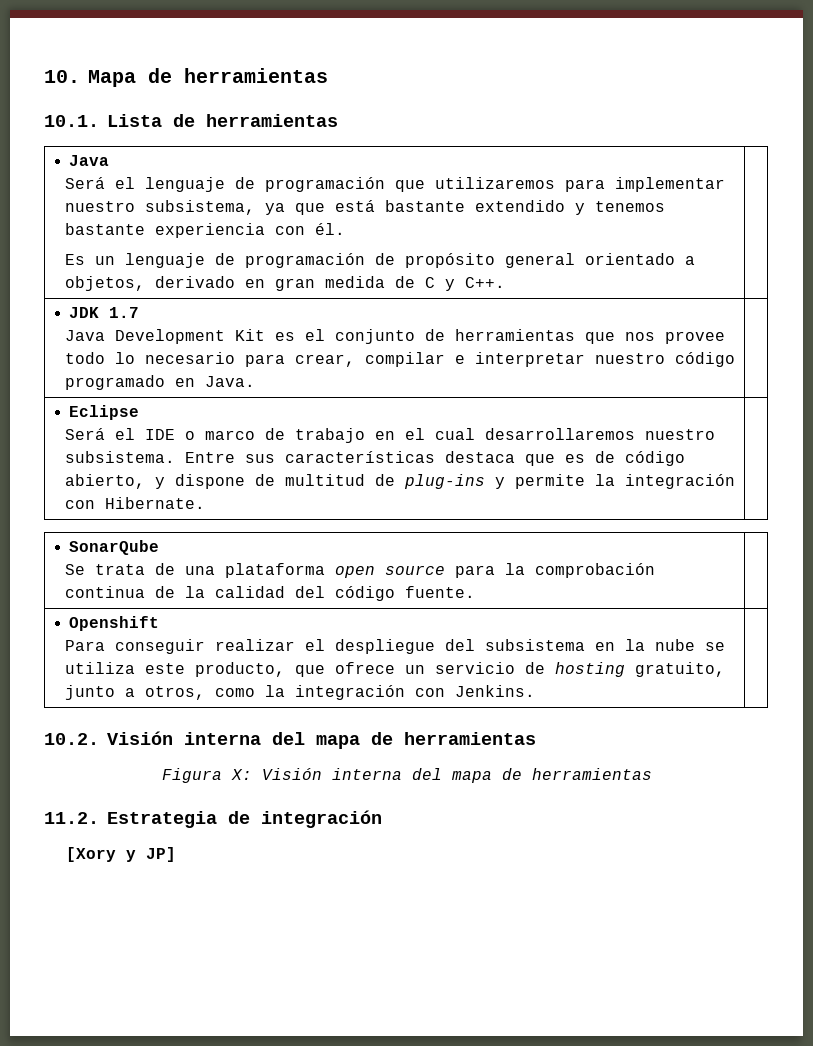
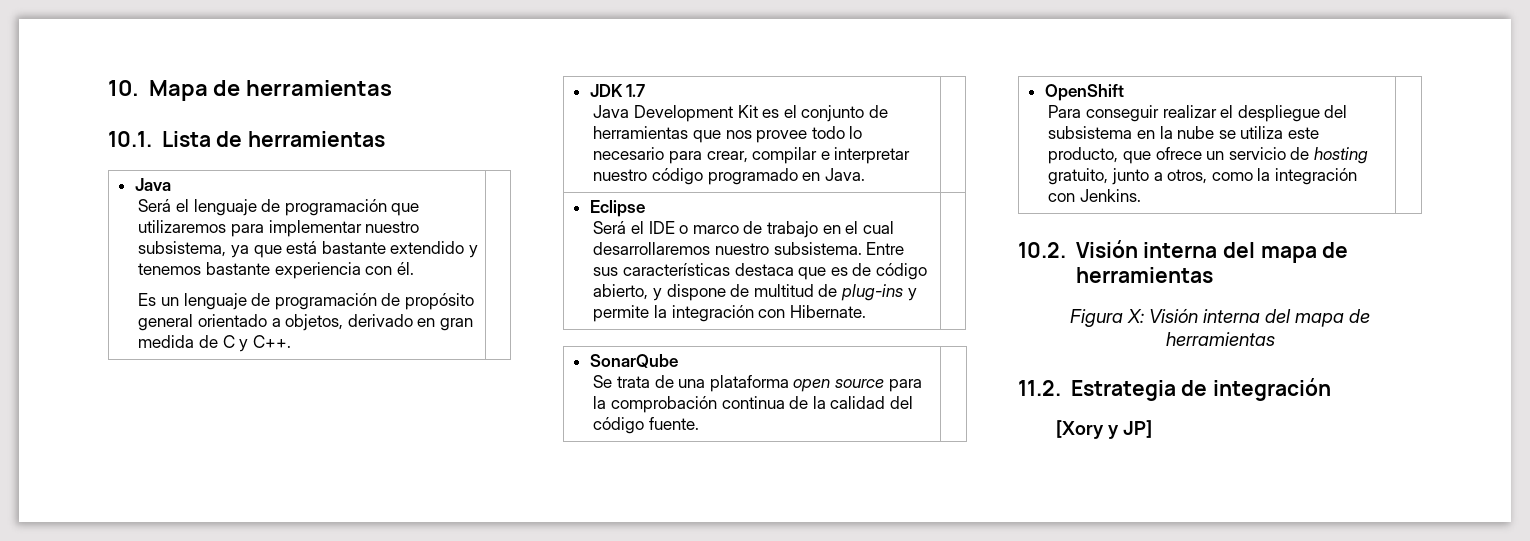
- Openshift
+ OpenShift

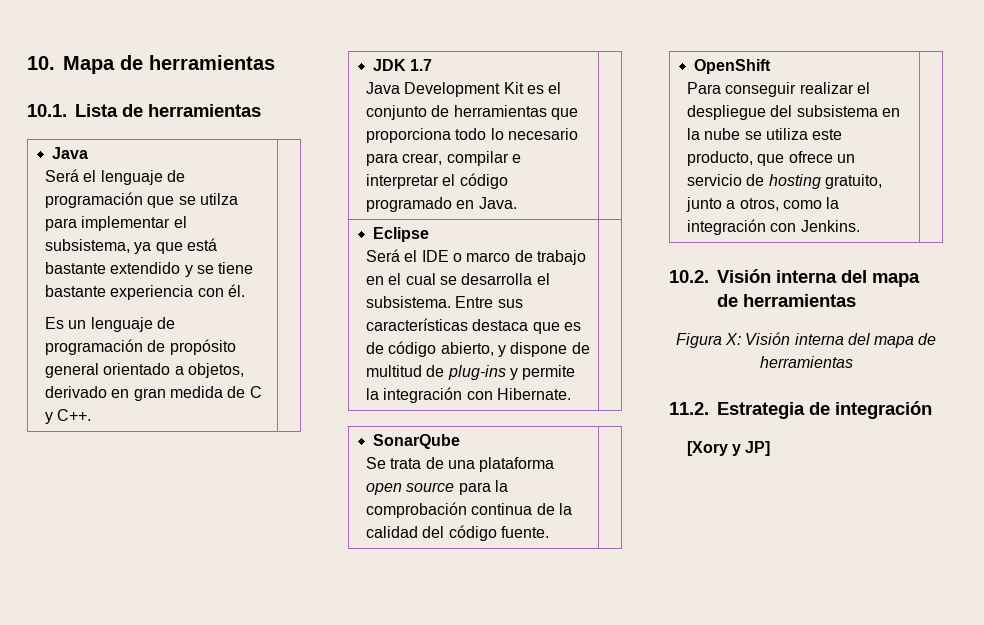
- Será el lenguaje de programación que utilizaremos para implementar nuestro subsistema, ya que está bastante extendido y tenemos bastante experiencia con él.
+ Será el lenguaje de programación que se utilza para implementar el subsistema, ya que está bastante extendido y se tiene bastante experiencia con él.
  JDK 1.7
- Java Development Kit es el conjunto de herramientas que nos provee todo lo necesario para crear, compilar e interpretar nuestro código programado en Java. |
+ Java Development Kit es el conjunto de herramientas que proporciona todo lo necesario para crear, compilar e interpretar el código programado en Java. |
  Eclipse
- Será el IDE o marco de trabajo en el cual desarrollaremos nuestro subsistema. Entre sus características destaca que es de código abierto, y dispone de multitud de plug-ins y permite la integración con Hibernate. |
+ Será el IDE o marco de trabajo en el cual se desarrolla el subsistema. Entre sus características destaca que es de código abierto, y dispone de multitud de plug-ins y permite la integración con Hibernate. |

